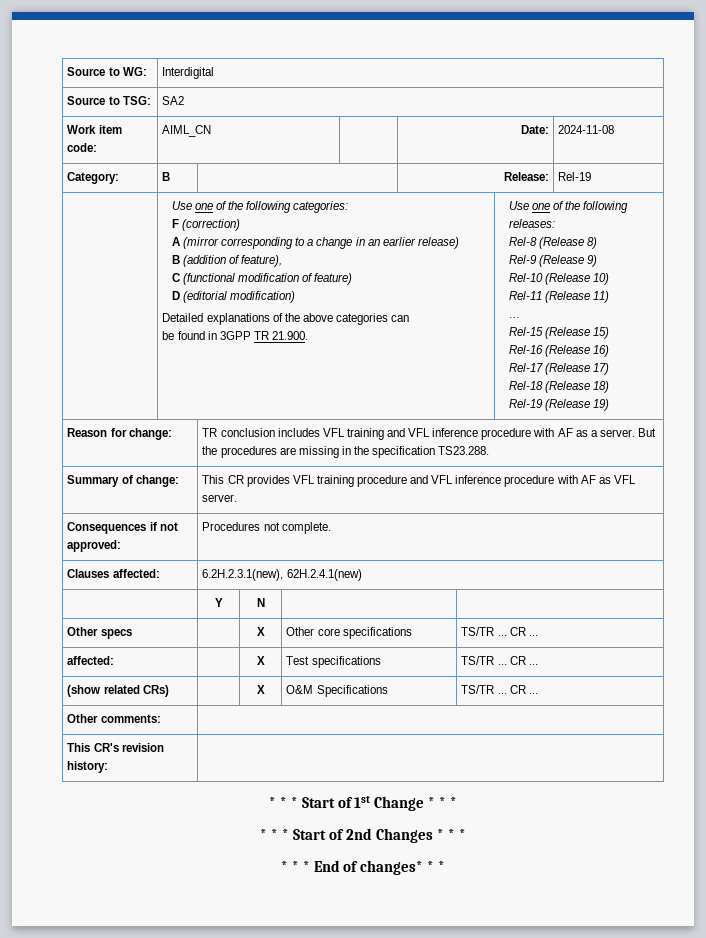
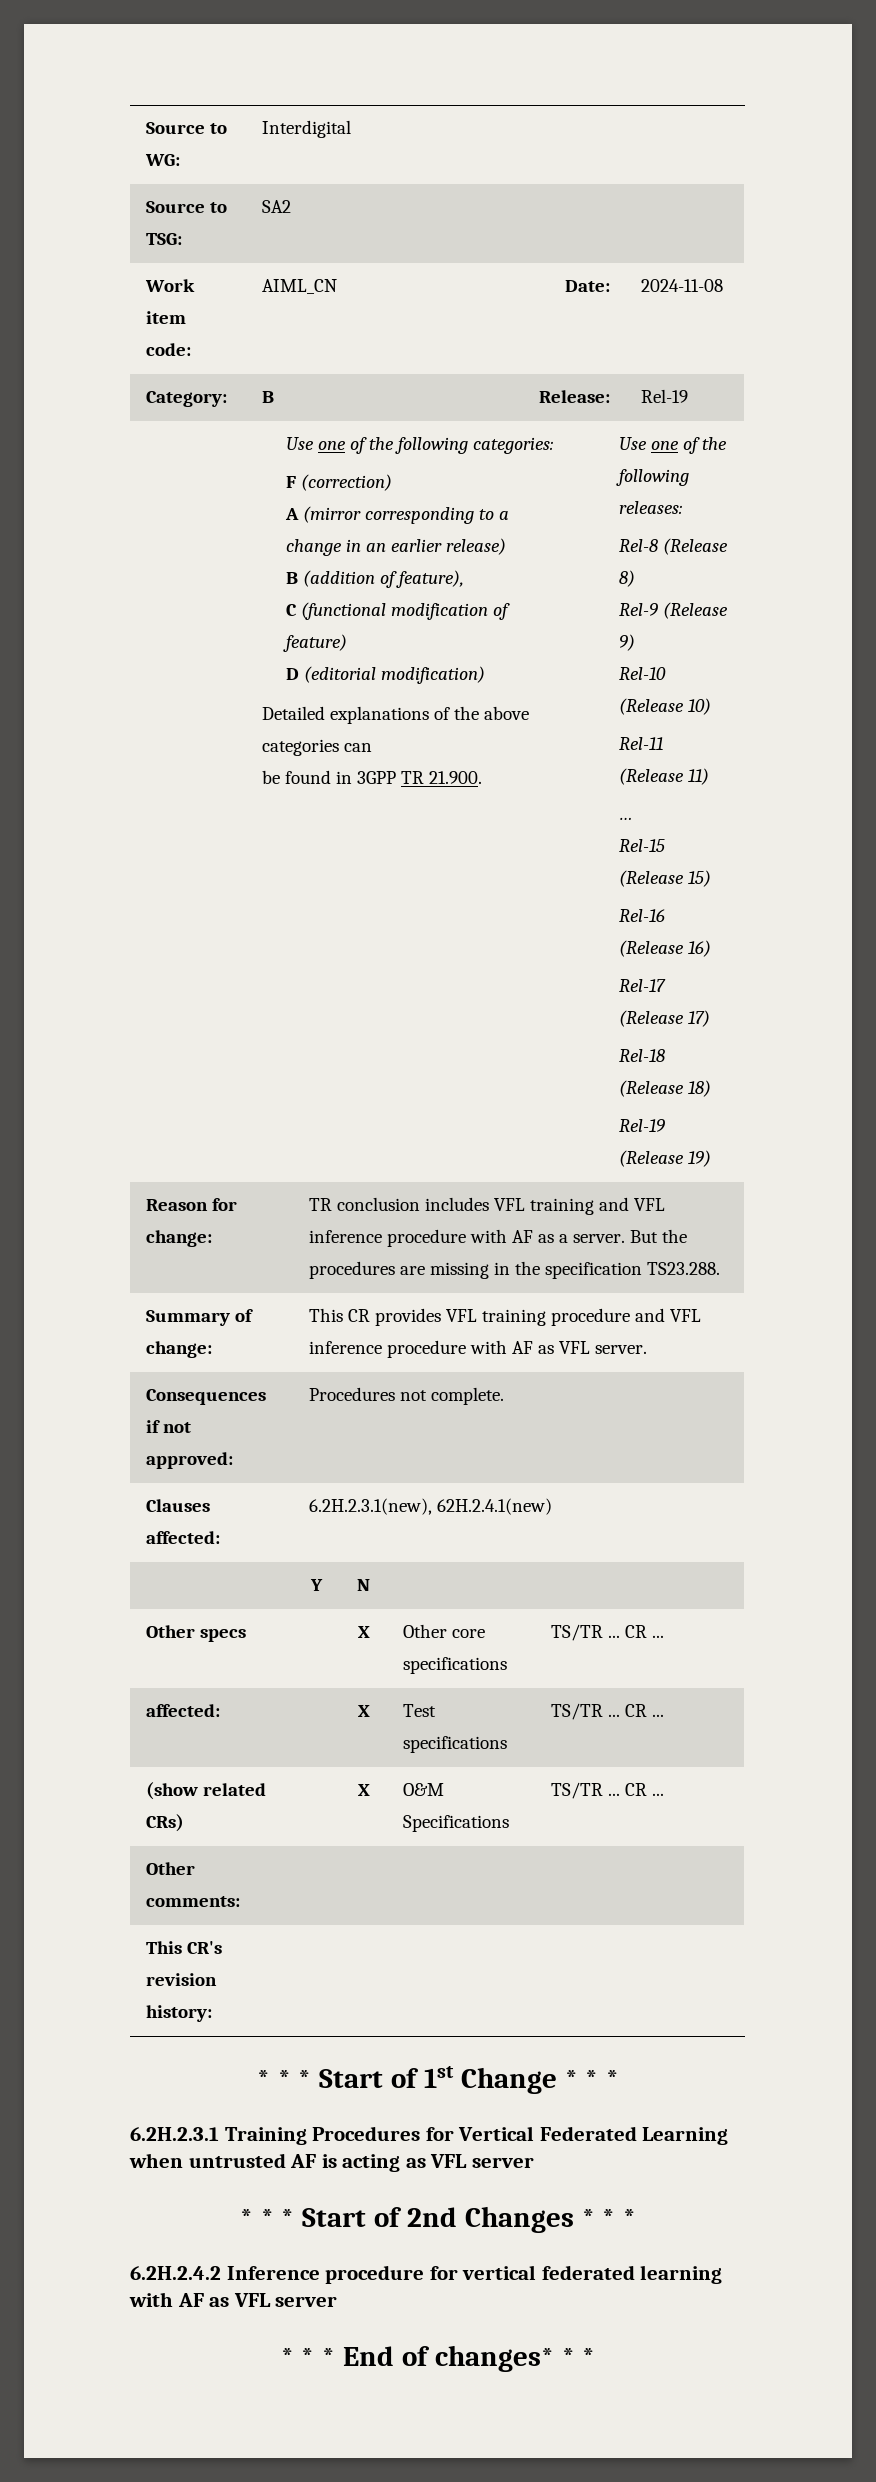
+ 6.2H.2.3.1 Training Procedures for Vertical Federated Learning when untrusted AF is acting as VFL server
+ 6.2H.2.4.2 Inference procedure for vertical federated learning with AF as VFL server

